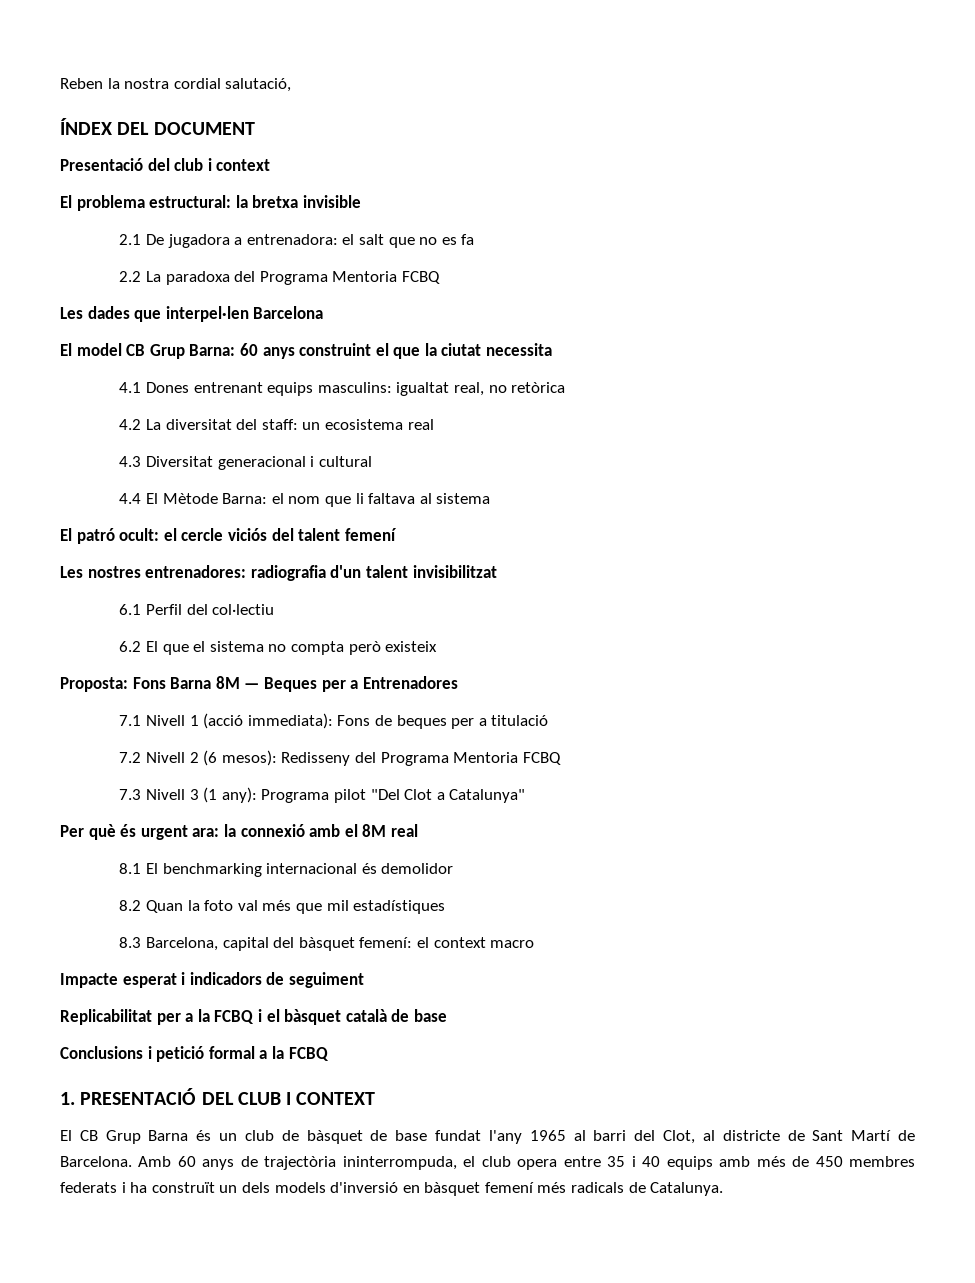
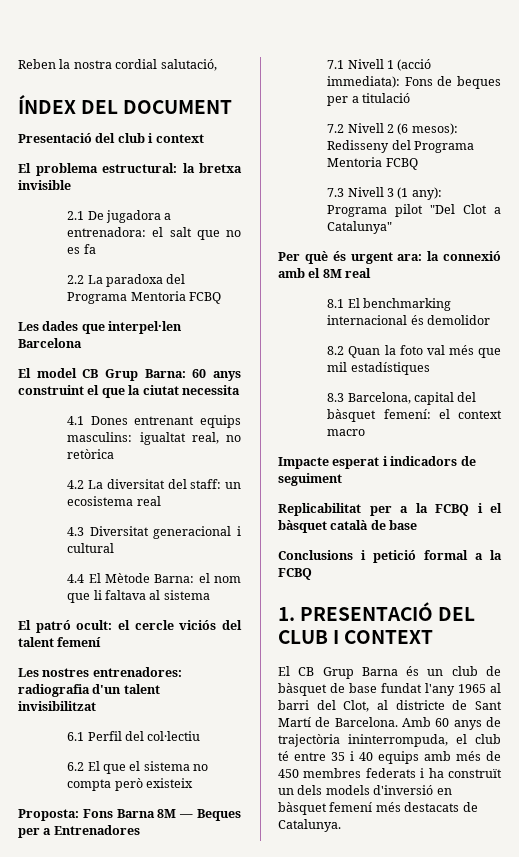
- Amb 60 anys de trajectòria ininterrompuda, el club opera entre 35 i 40 equips amb més de 450 membres federats i ha construït un dels models d'inversió en bàsquet femení més radicals de Catalunya.
+ Amb 60 anys de trajectòria ininterrompuda, el club té entre 35 i 40 equips amb més de 450 membres federats i ha construït un dels models d'inversió en bàsquet femení més destacats de Catalunya.

